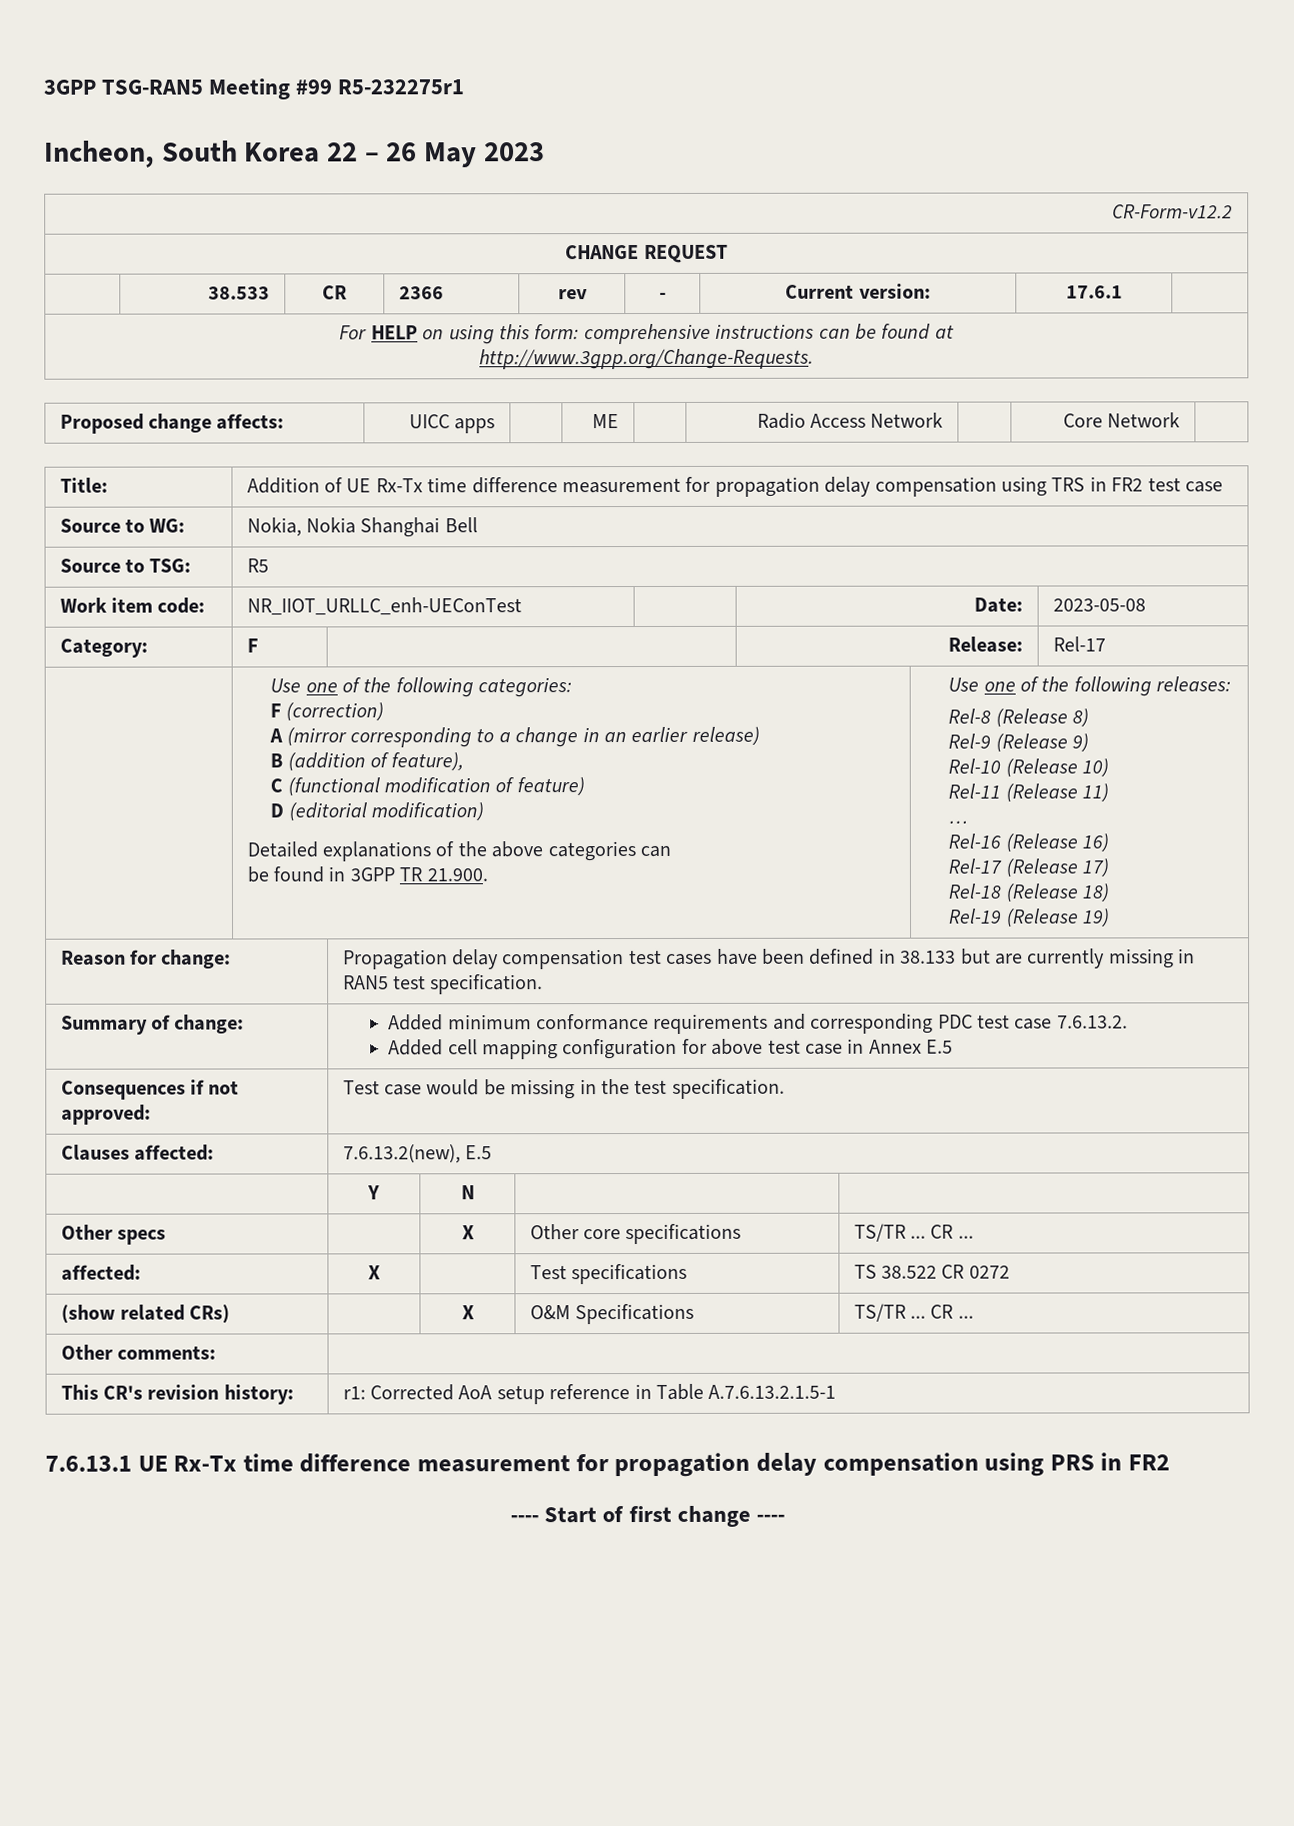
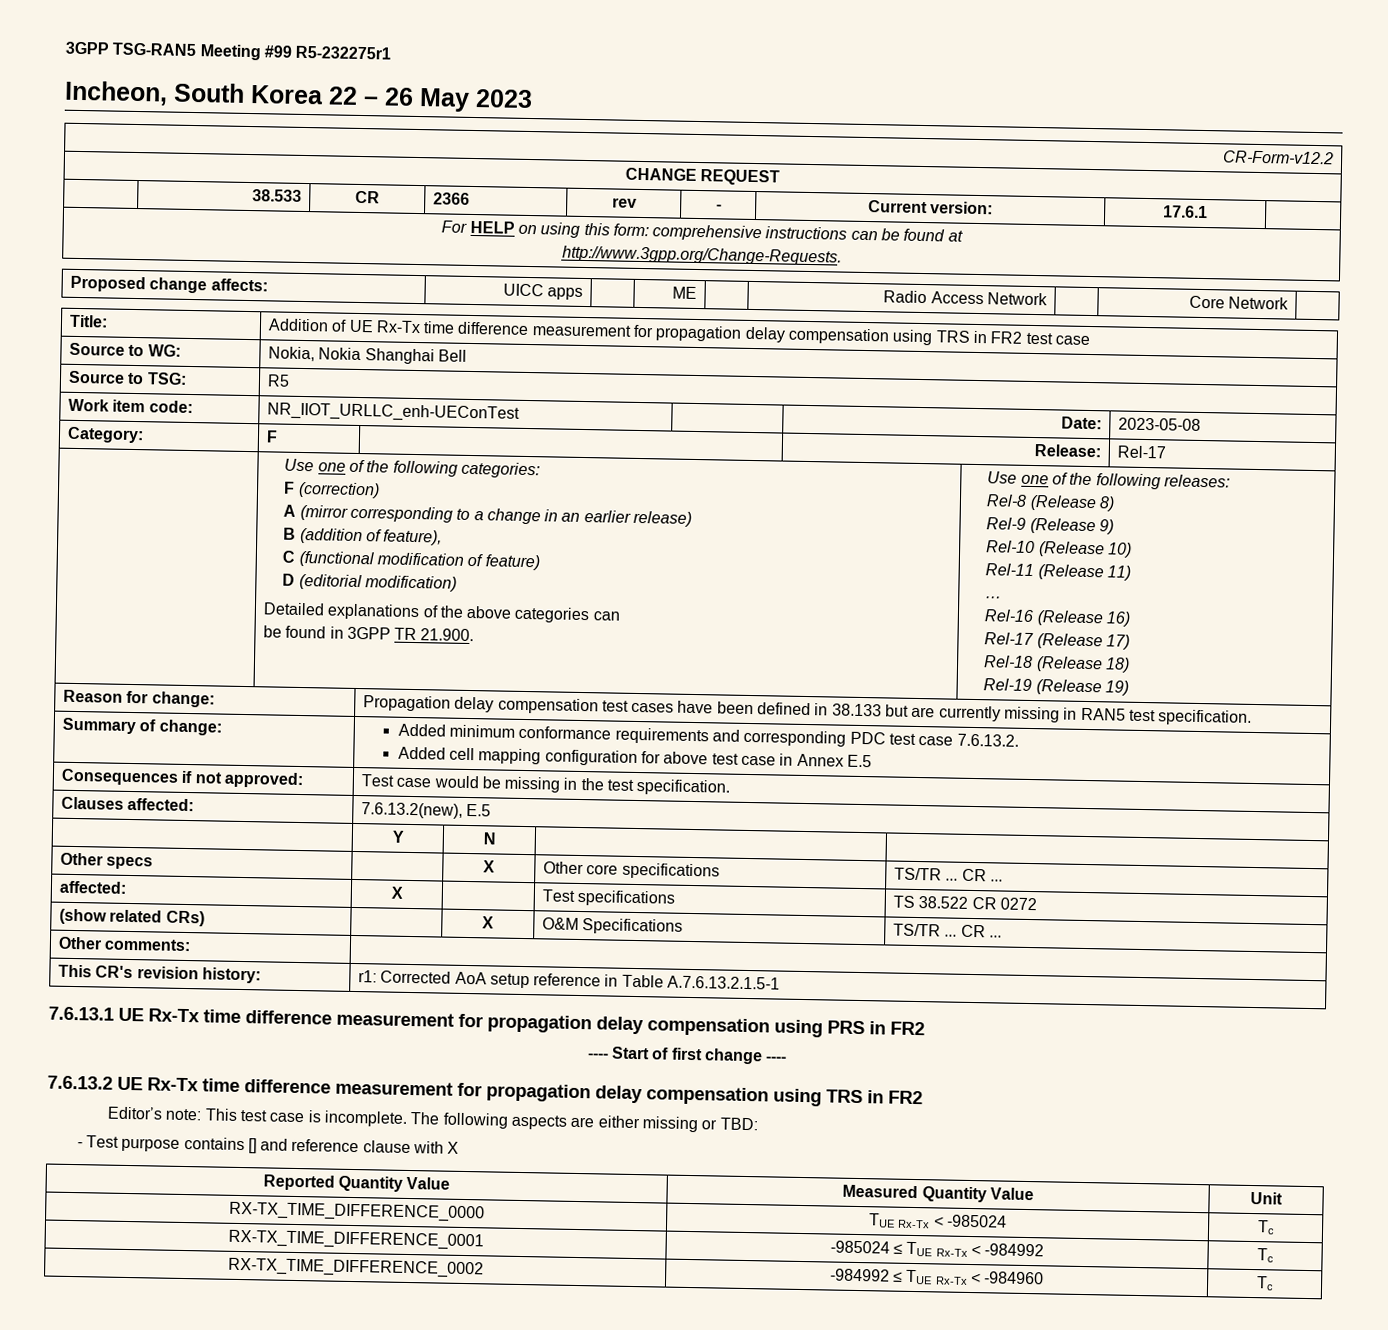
+ 7.6.13.2 UE Rx-Tx time difference measurement for propagation delay compensation using TRS in FR2
+ Editor’s note: This test case is incomplete. The following aspects are either missing or TBD:
+ - Test purpose contains [] and reference clause with X
+ Reported Quantity Value | Measured Quantity Value | Unit
+ RX-TX_TIME_DIFFERENCE_0000 | TUE Rx-Tx < -985024 | Tc
+ RX-TX_TIME_DIFFERENCE_0001 | -985024 ≤ TUE Rx-Tx < -984992 | Tc
+ RX-TX_TIME_DIFFERENCE_0002 | -984992 ≤ TUE Rx-Tx < -984960 | Tc

